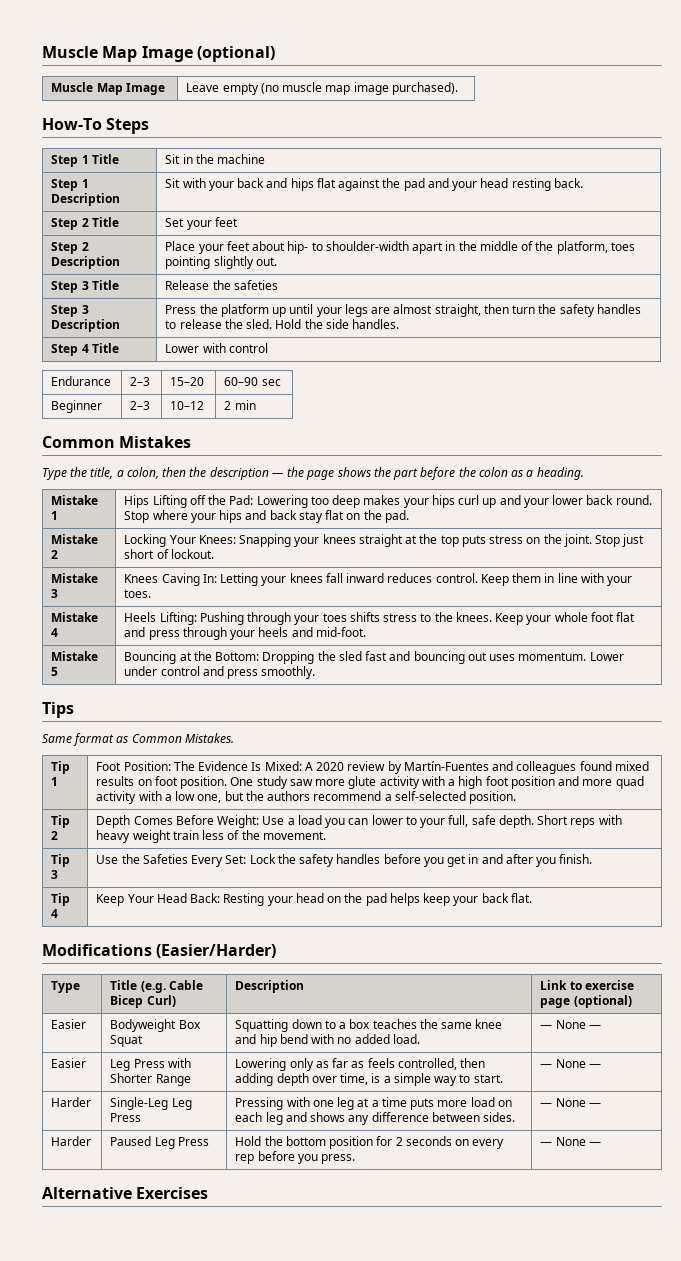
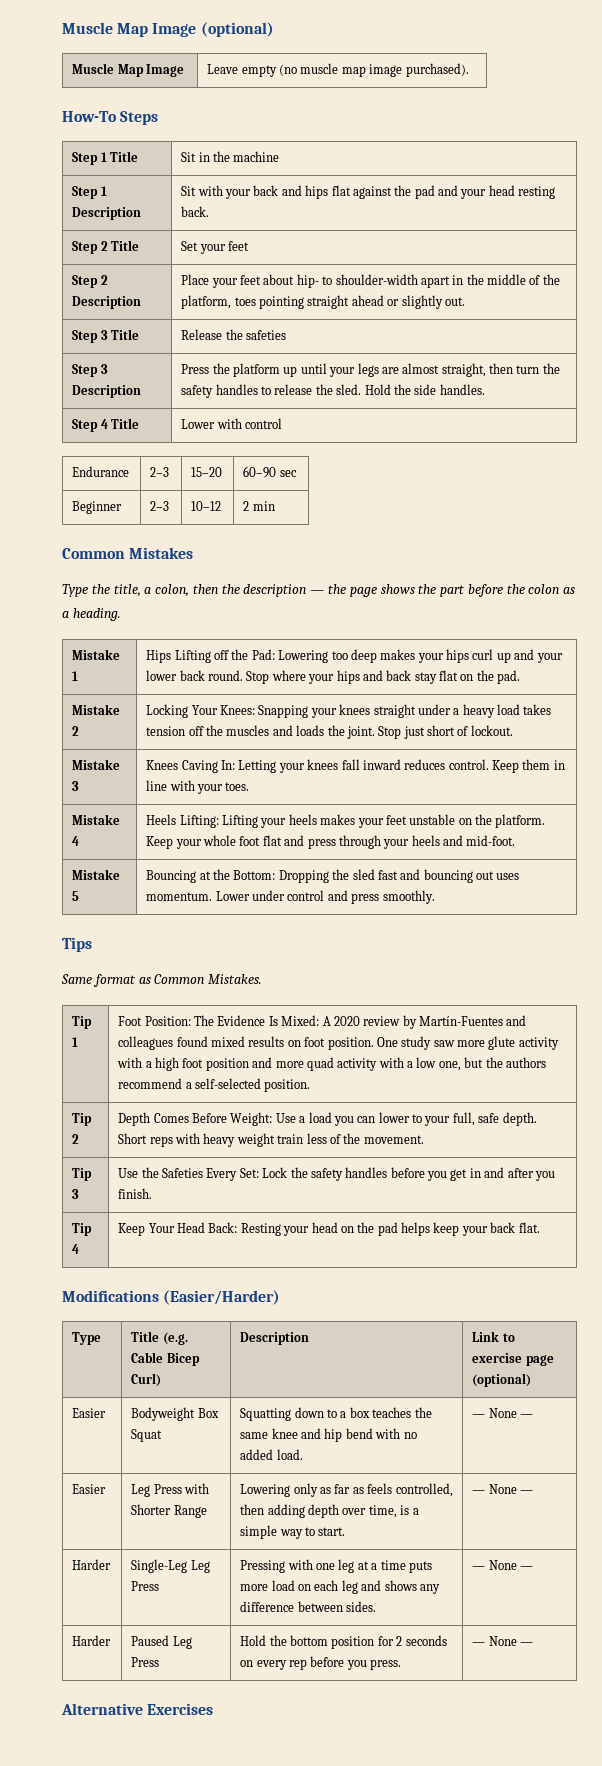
- Step 2 Description | Place your feet about hip- to shoulder-width apart in the middle of the platform, toes pointing slightly out.
+ Step 2 Description | Place your feet about hip- to shoulder-width apart in the middle of the platform, toes pointing straight ahead or slightly out.
- Mistake 2 | Locking Your Knees: Snapping your knees straight at the top puts stress on the joint. Stop just short of lockout.
+ Mistake 2 | Locking Your Knees: Snapping your knees straight under a heavy load takes tension off the muscles and loads the joint. Stop just short of lockout.
- Mistake 4 | Heels Lifting: Pushing through your toes shifts stress to the knees. Keep your whole foot flat and press through your heels and mid-foot.
+ Mistake 4 | Heels Lifting: Lifting your heels makes your feet unstable on the platform. Keep your whole foot flat and press through your heels and mid-foot.

